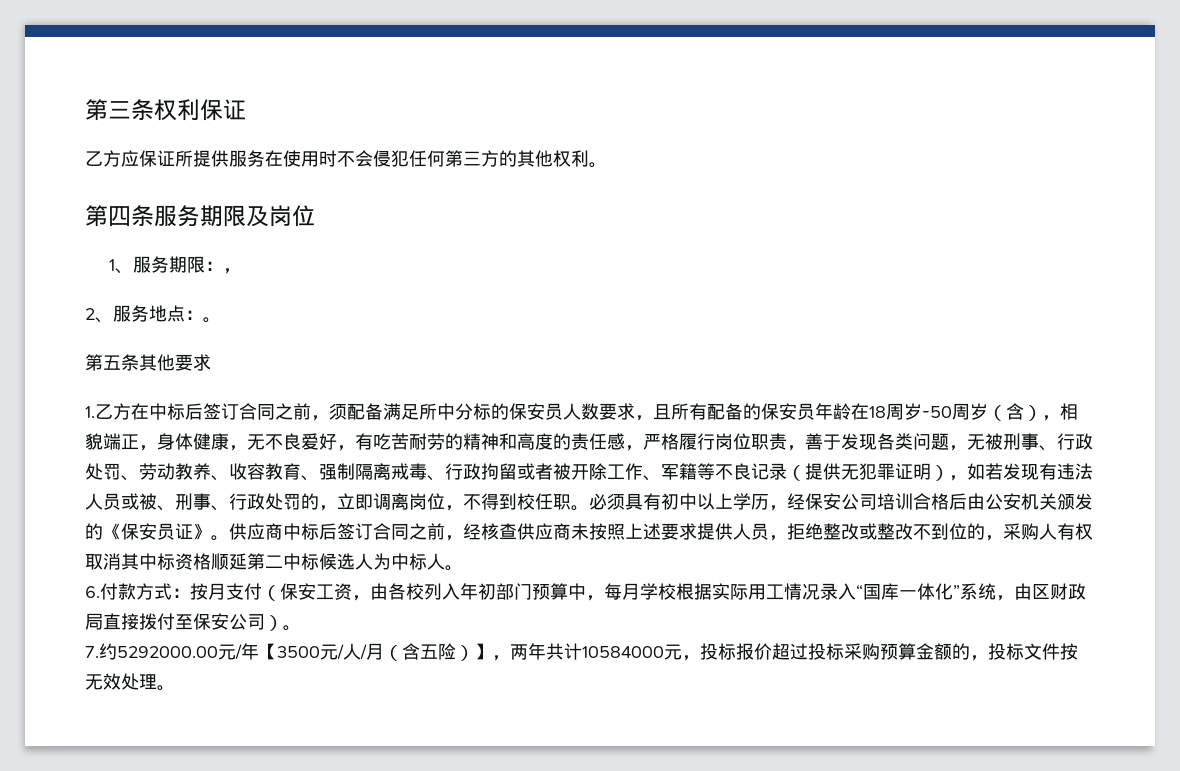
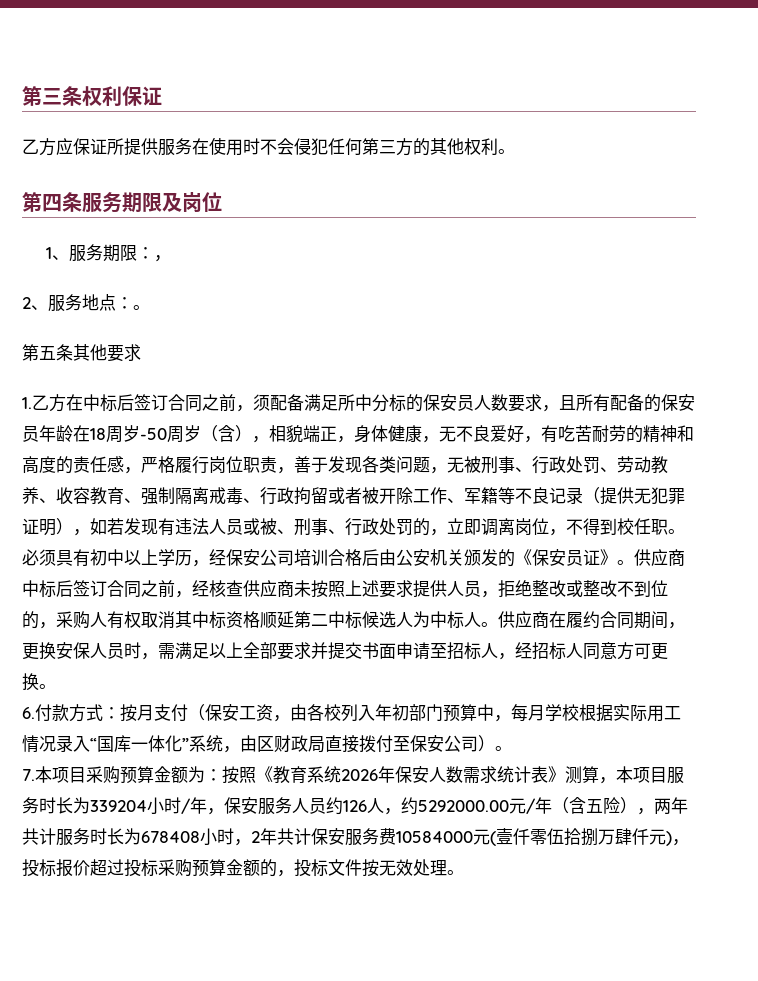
+ 供应商在履约合同期间，更换安保人员时，需满足以上全部要求并提交书面申请至招标人，经招标人同意方可更换。
- 7.约5292000.00元/年【3500元/人/月（含五险）】，两年共计10584000元，投标报价超过投标采购预算金额的，投标文件按无效处理。
+ 7.本项目采购预算金额为：按照《教育系统2026年保安人数需求统计表》测算，本项目服务时长为339204小时/年，保安服务人员约126人，约5292000.00元/年（含五险），两年共计服务时长为678408小时，2年共计保安服务费10584000元(壹仟零伍拾捌万肆仟元)，投标报价超过投标采购预算金额的，投标文件按无效处理。

